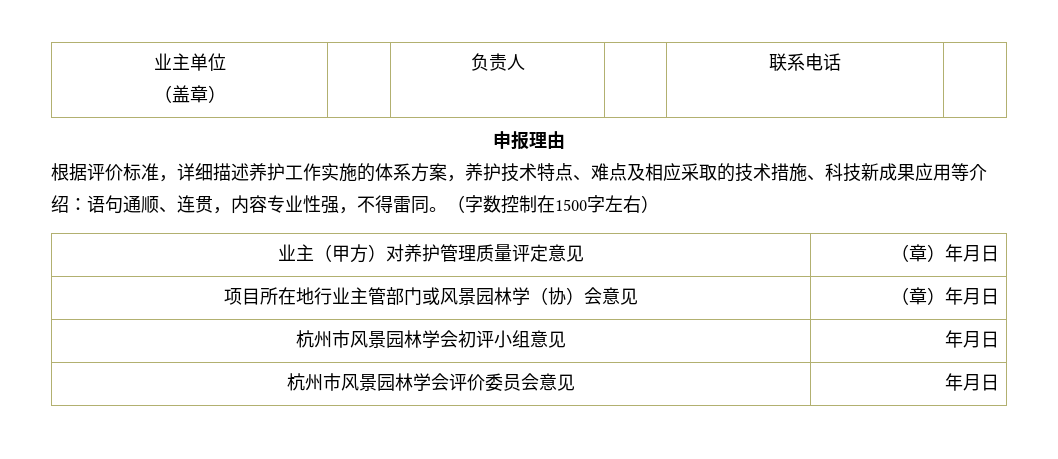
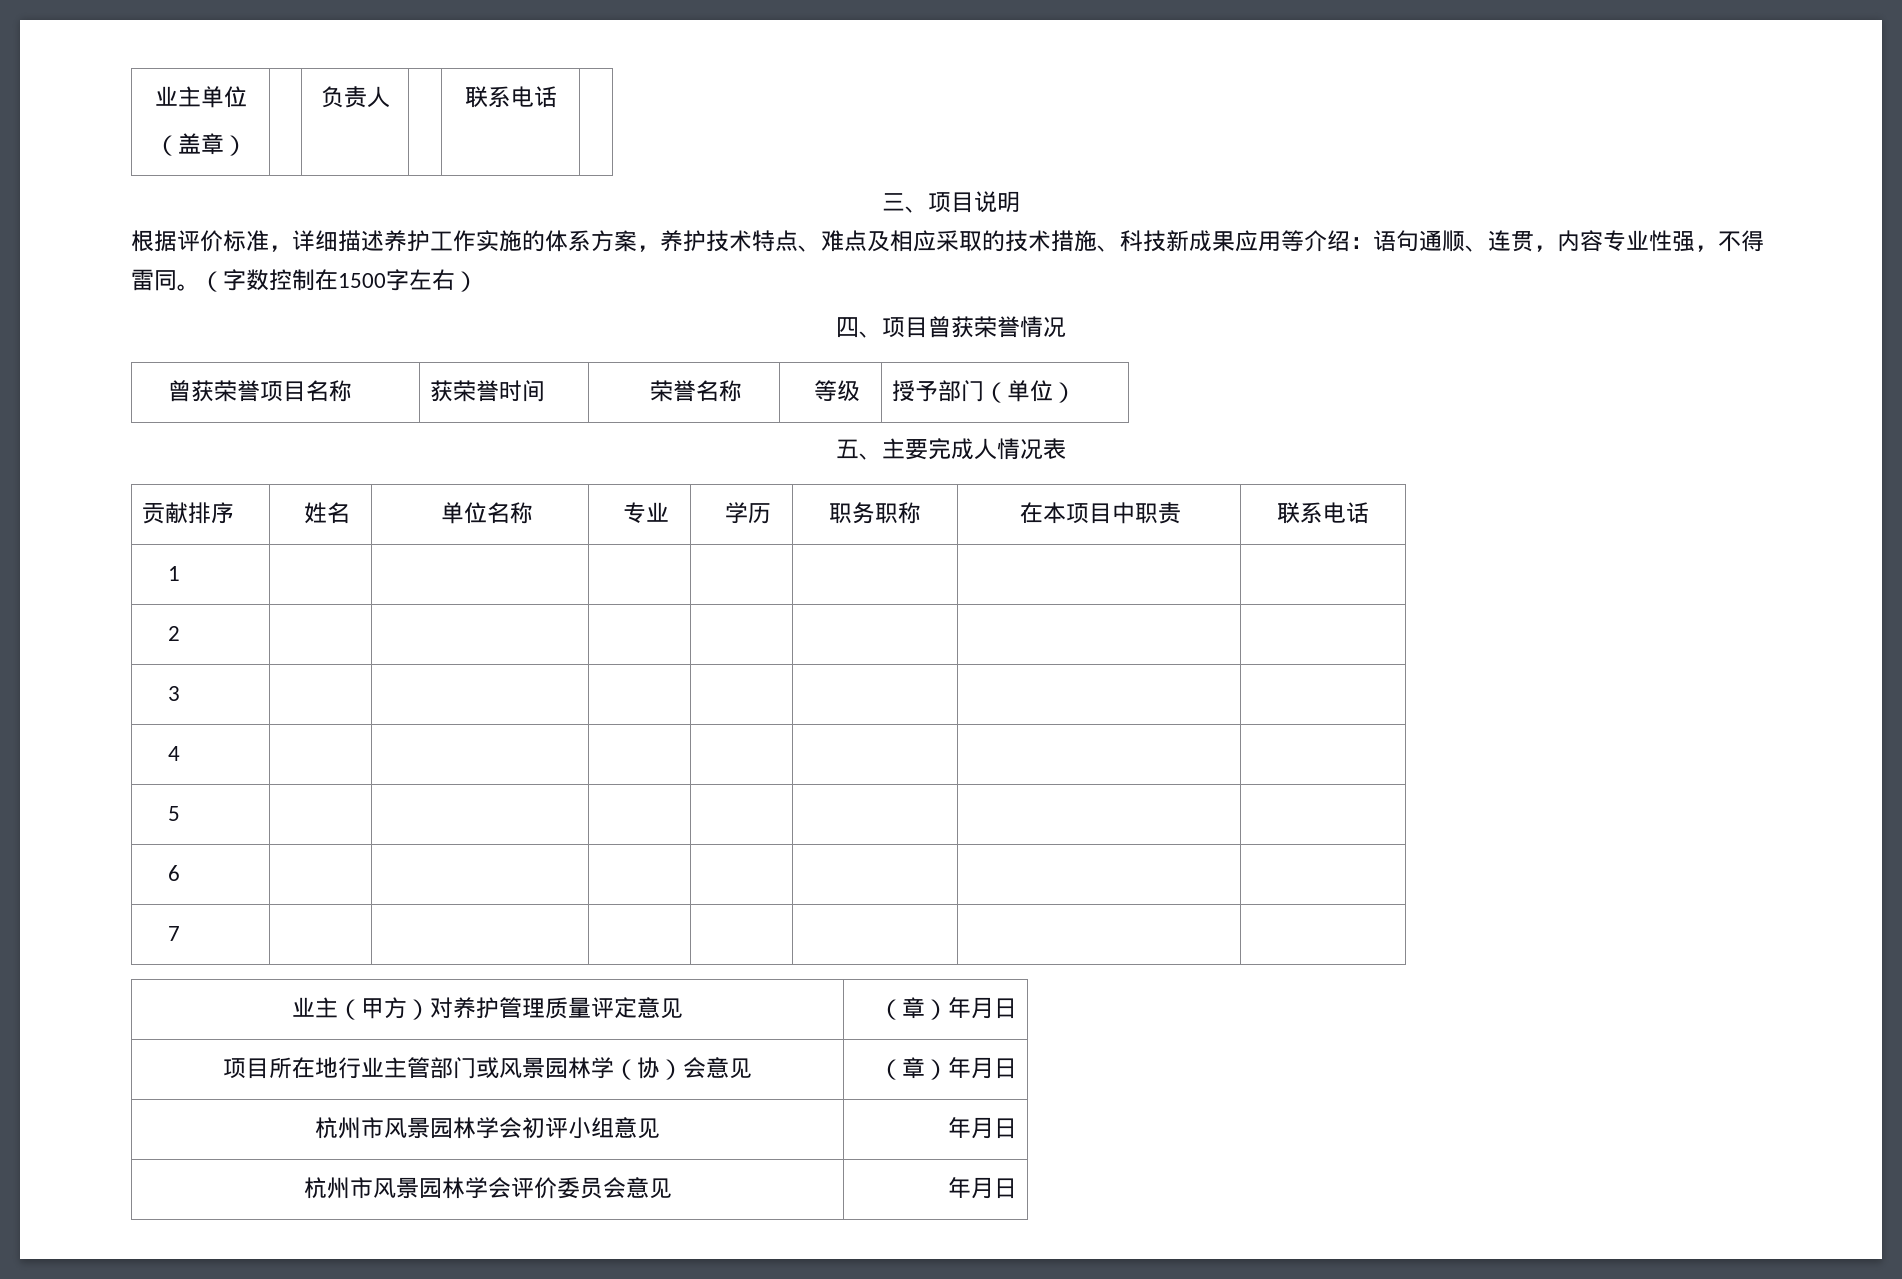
- 申报理由
+ 三、项目说明
+ 四、项目曾获荣誉情况
+ 曾获荣誉项目名称 | 获荣誉时间 | 荣誉名称 | 等级 | 授予部门（单位）
+ 五、主要完成人情况表
+ 贡献排序 | 姓名 | 单位名称 | 专业 | 学历 | 职务职称 | 在本项目中职责 | 联系电话
+ 1 | | | | | | |
+ 2 | | | | | | |
+ 3 | | | | | | |
+ 4 | | | | | | |
+ 5 | | | | | | |
+ 6 | | | | | | |
+ 7 | | | | | | |

